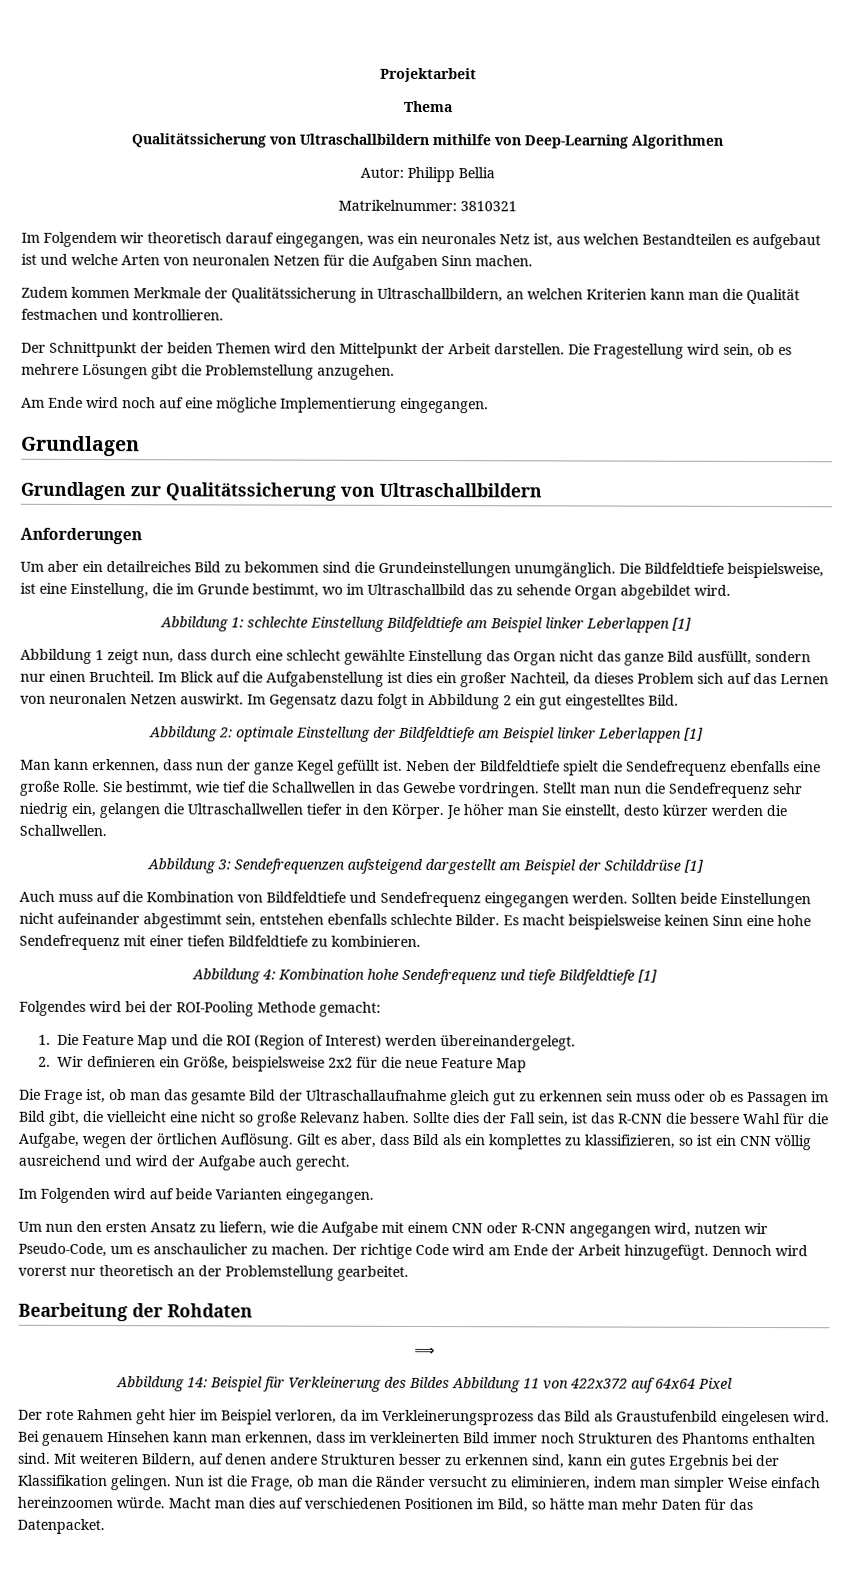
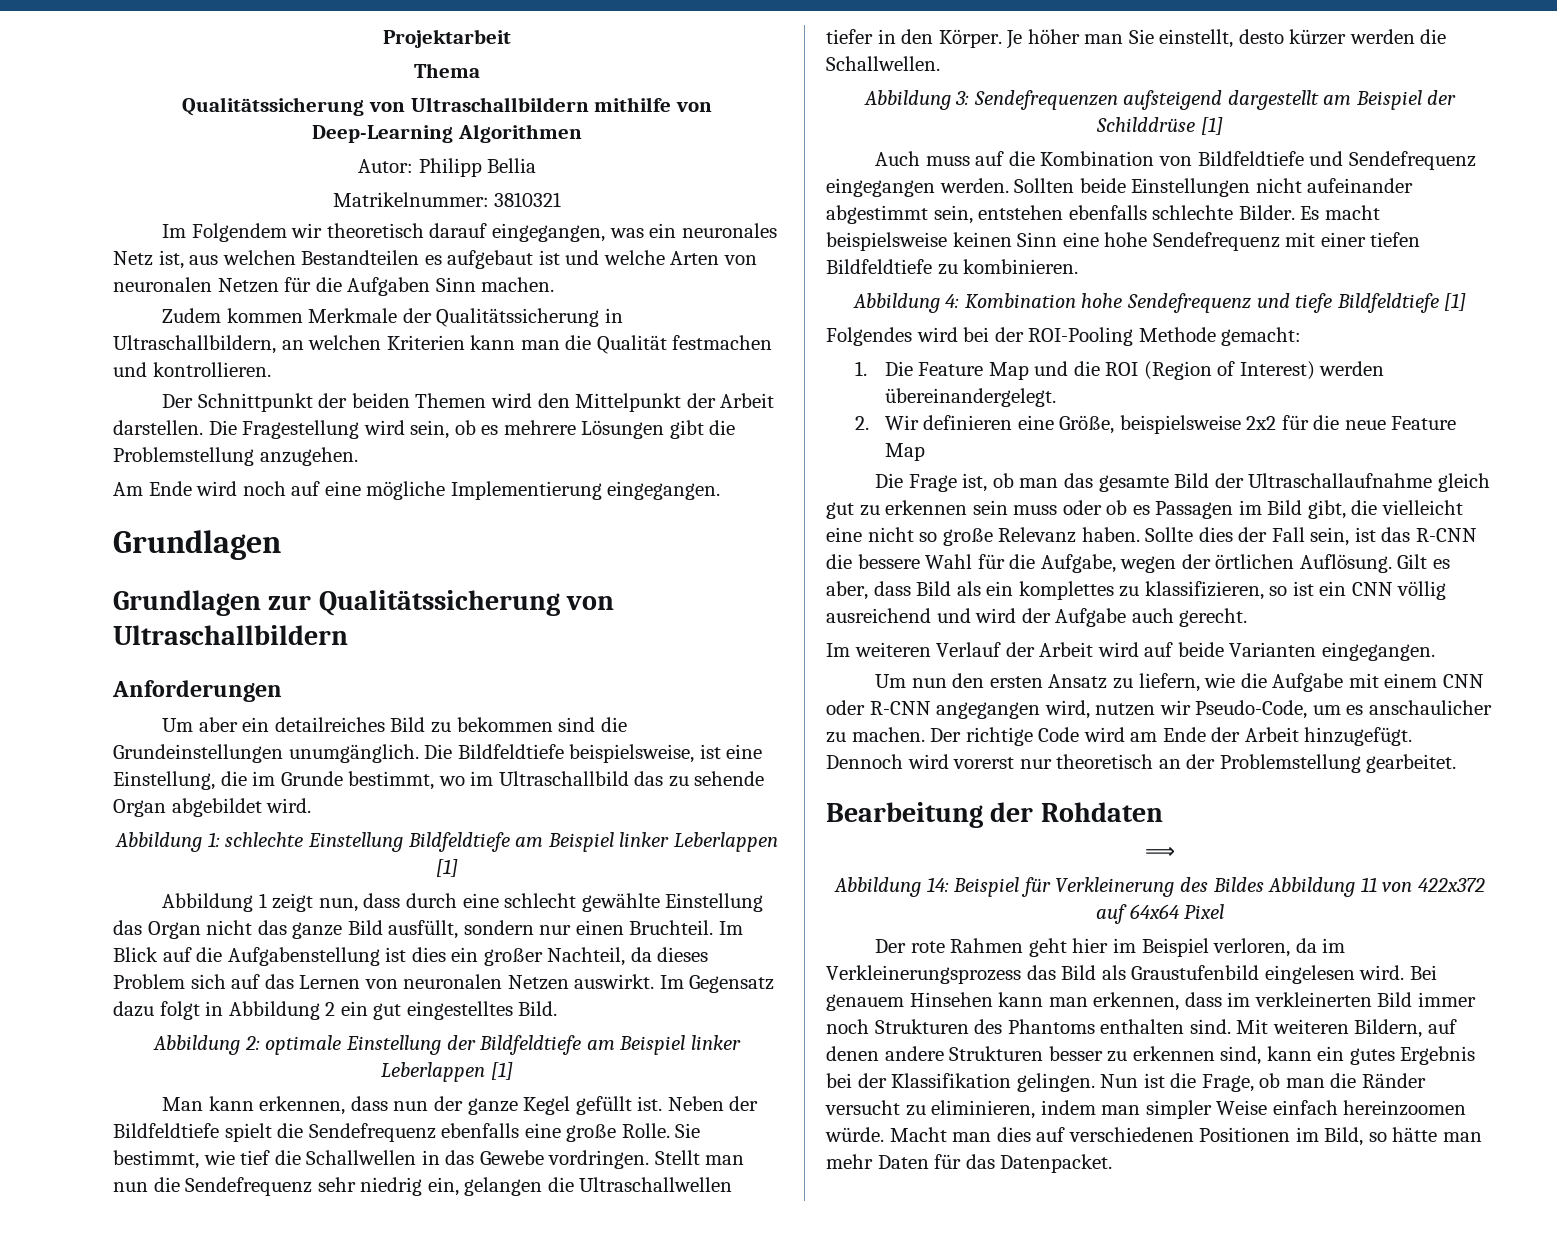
- 2. Wir definieren ein Größe, beispielsweise 2x2 für die neue Feature Map
+ 2. Wir definieren eine Größe, beispielsweise 2x2 für die neue Feature Map
- Im Folgenden wird auf beide Varianten eingegangen.
+ Im weiteren Verlauf der Arbeit wird auf beide Varianten eingegangen.

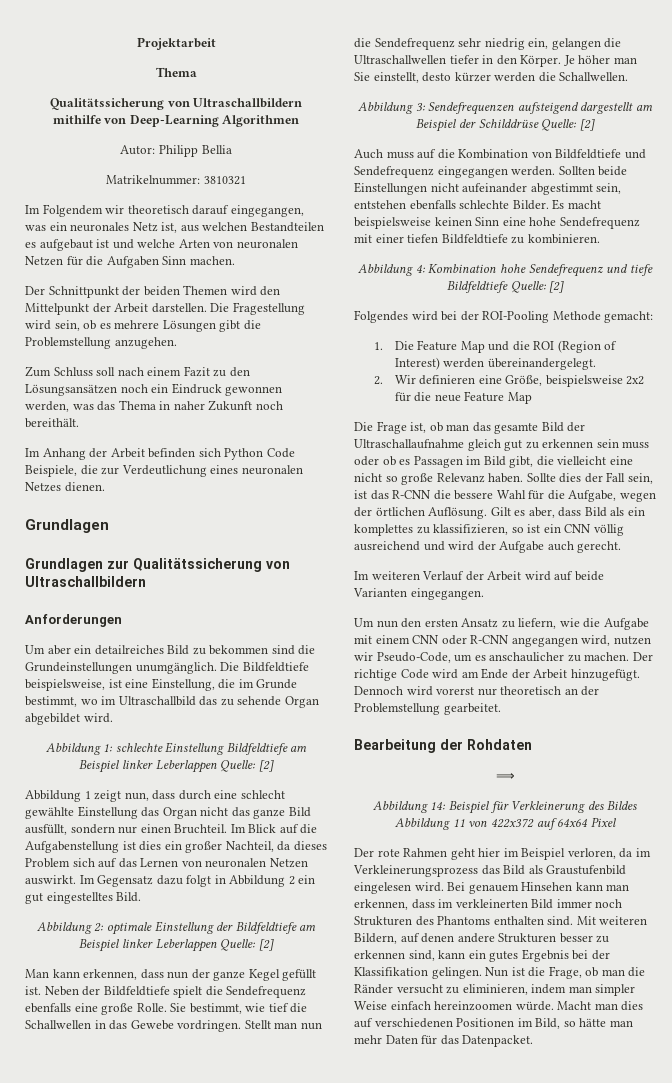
- Zudem kommen Merkmale der Qualitätssicherung in Ultraschallbildern, an welchen Kriterien kann man die Qualität festmachen und kontrollieren.
- Am Ende wird noch auf eine mögliche Implementierung eingegangen.
+ Zum Schluss soll nach einem Fazit zu den Lösungsansätzen noch ein Eindruck gewonnen werden, was das Thema in naher Zukunft noch bereithält.
+ Im Anhang der Arbeit befinden sich Python Code Beispiele, die zur Verdeutlichung eines neuronalen Netzes dienen.
- Abbildung 1: schlechte Einstellung Bildfeldtiefe am Beispiel linker Leberlappen [1]
+ Abbildung 1: schlechte Einstellung Bildfeldtiefe am Beispiel linker Leberlappen Quelle: [2]
- Abbildung 2: optimale Einstellung der Bildfeldtiefe am Beispiel linker Leberlappen [1]
+ Abbildung 2: optimale Einstellung der Bildfeldtiefe am Beispiel linker Leberlappen Quelle: [2]
- Abbildung 3: Sendefrequenzen aufsteigend dargestellt am Beispiel der Schilddrüse [1]
+ Abbildung 3: Sendefrequenzen aufsteigend dargestellt am Beispiel der Schilddrüse Quelle: [2]
- Abbildung 4: Kombination hohe Sendefrequenz und tiefe Bildfeldtiefe [1]
+ Abbildung 4: Kombination hohe Sendefrequenz und tiefe Bildfeldtiefe Quelle: [2]

